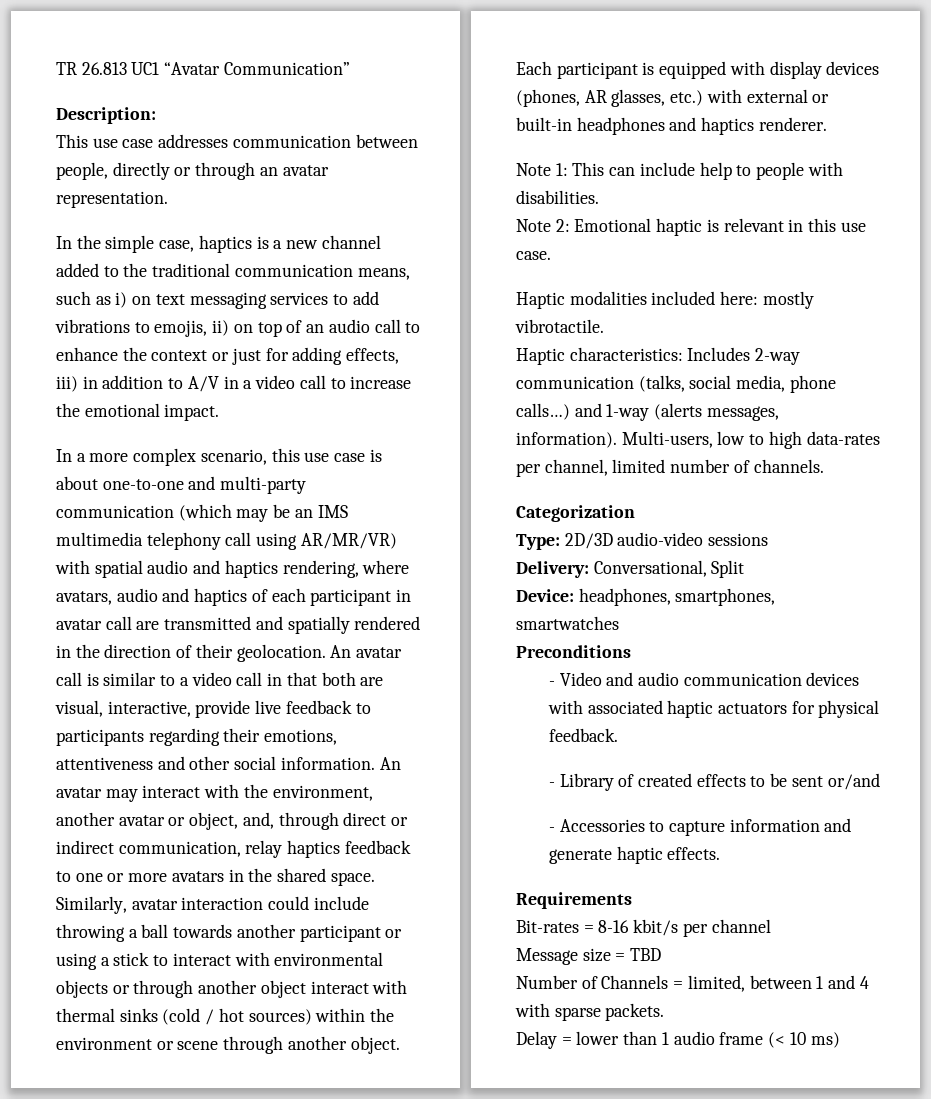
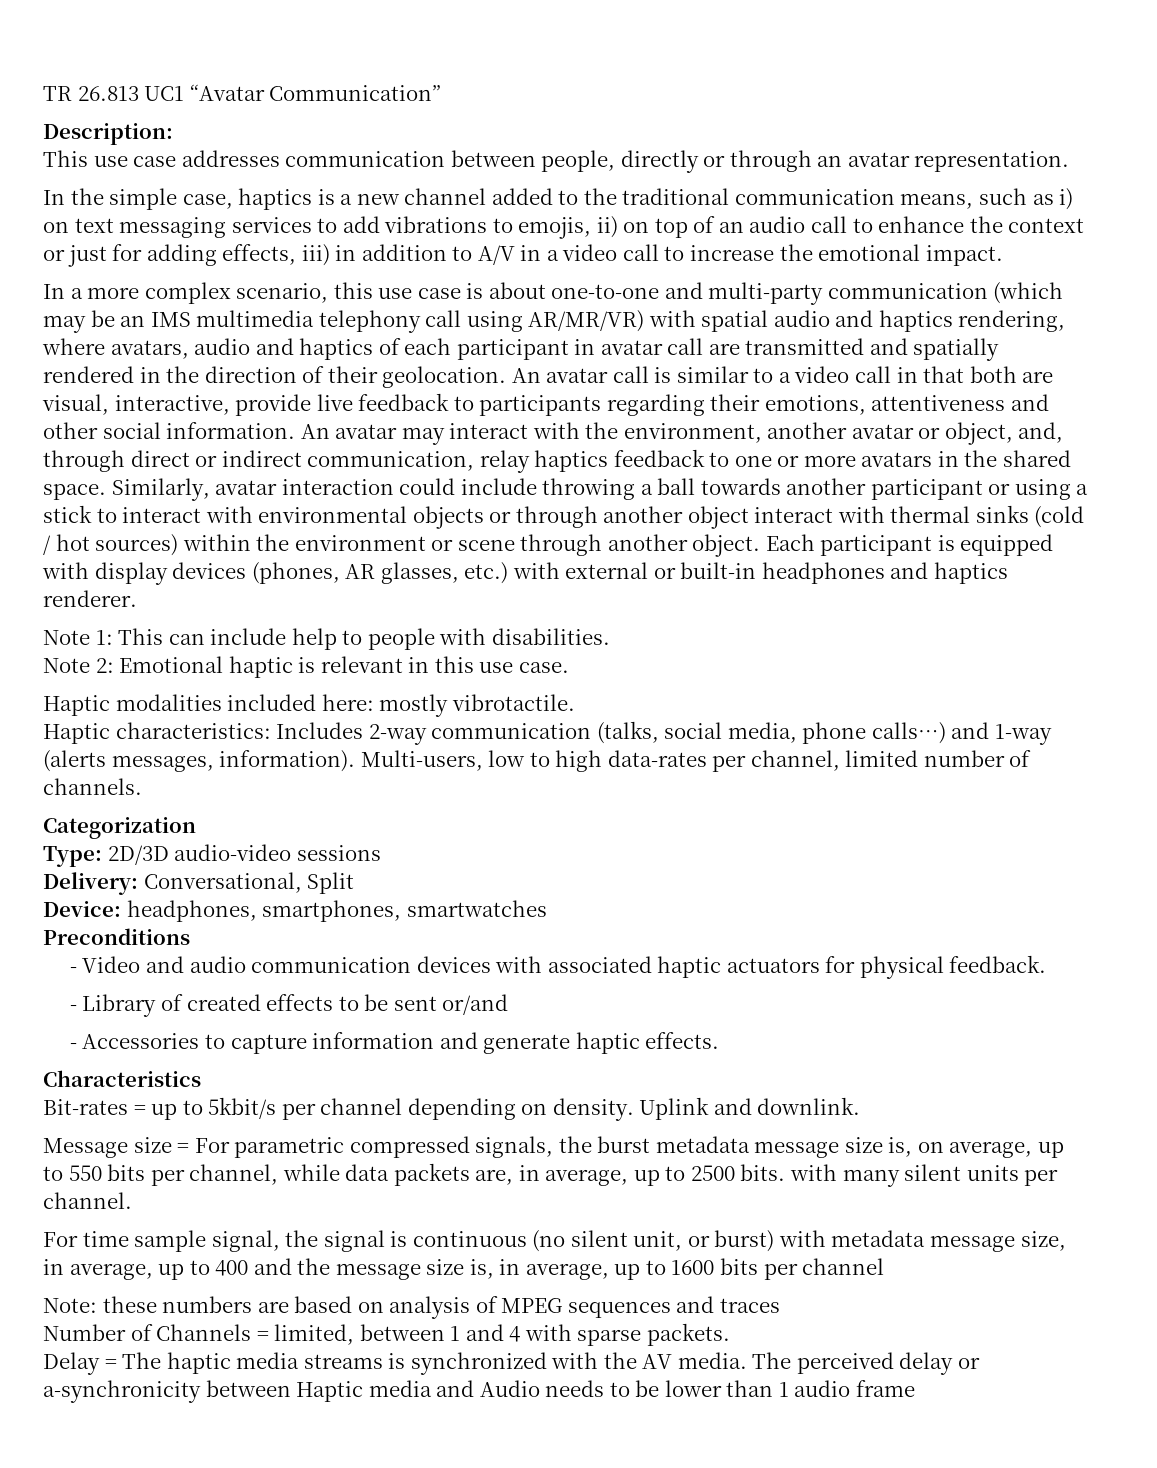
- Requirements
+ Characteristics
- Bit-rates = 8-16 kbit/s per channel
- Message size = TBD
+ Bit-rates = up to 5kbit/s per channel depending on density. Uplink and downlink.
+ Message size = For parametric compressed signals, the burst metadata message size is, on average, up to 550 bits per channel, while data packets are, in average, up to 2500 bits. with many silent units per channel.
+ For time sample signal, the signal is continuous (no silent unit, or burst) with metadata message size, in average, up to 400 and the message size is, in average, up to 1600 bits per channel
+ Note: these numbers are based on analysis of MPEG sequences and traces
- Delay = lower than 1 audio frame (< 10 ms)
+ Delay = The haptic media streams is synchronized with the AV media. The perceived delay or a-synchronicity between Haptic media and Audio needs to be lower than 1 audio frame

